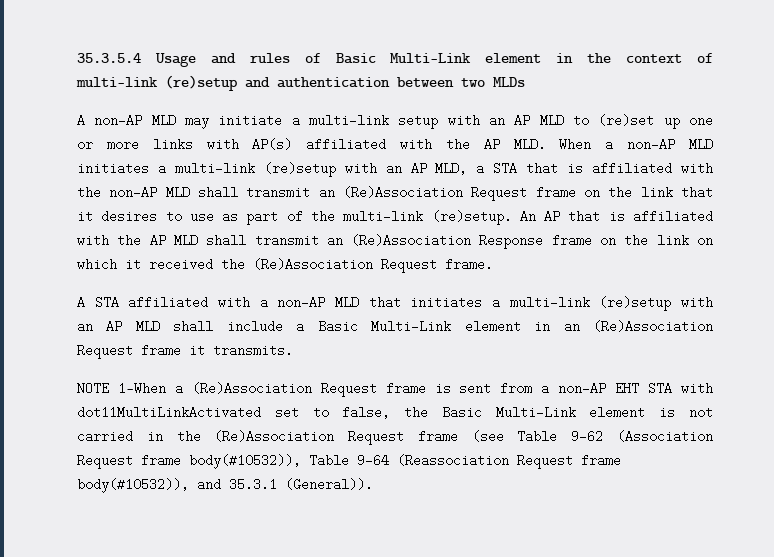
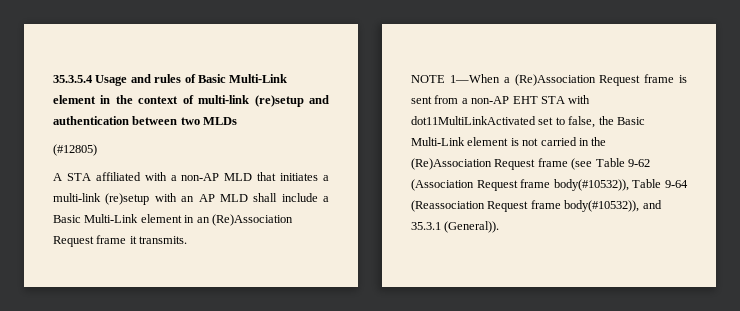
- A non-AP MLD may initiate a multi-link setup with an AP MLD to (re)set up one or more links with AP(s) affiliated with the AP MLD. When a non-AP MLD initiates a multi-link (re)setup with an AP MLD, a STA that is affiliated with the non-AP MLD shall transmit an (Re)Association Request frame on the link that it desires to use as part of the multi-link (re)setup. An AP that is affiliated with the AP MLD shall transmit an (Re)Association Response frame on the link on which it received the (Re)Association Request frame.
+ (#12805)

